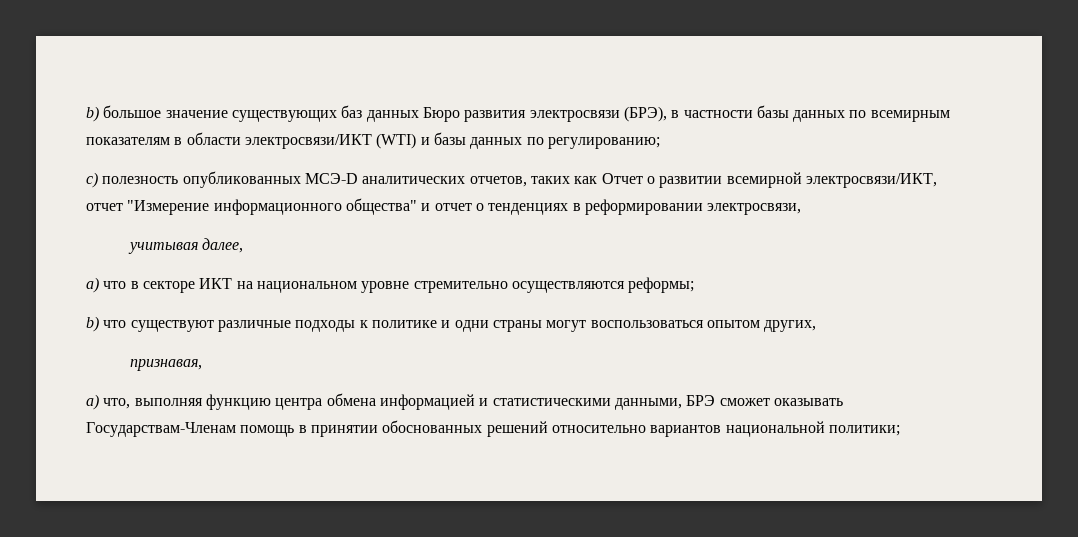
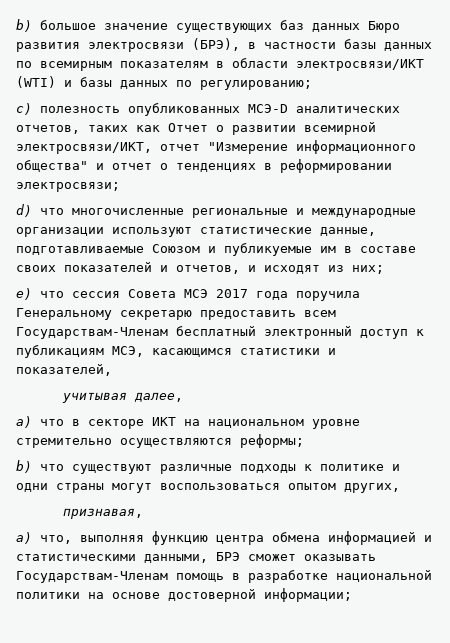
- с) полезность опубликованных МСЭ-D аналитических отчетов, таких как Отчет о развитии всемирной электросвязи/ИКТ, отчет "Измерение информационного общества" и отчет о тенденциях в реформировании электросвязи,
+ с) полезность опубликованных МСЭ-D аналитических отчетов, таких как Отчет о развитии всемирной электросвязи/ИКТ, отчет "Измерение информационного общества" и отчет о тенденциях в реформировании электросвязи;
+ d) что многочисленные региональные и международные организации используют статистические данные, подготавливаемые Союзом и публикуемые им в составе своих показателей и отчетов, и исходят из них;
+ e) что сессия Совета МСЭ 2017 года поручила Генеральному секретарю предоставить всем Государствам-Членам бесплатный электронный доступ к публикациям МСЭ, касающимся статистики и показателей,
- а) что, выполняя функцию центра обмена информацией и статистическими данными, БРЭ сможет оказывать Государствам-Членам помощь в принятии обоснованных решений относительно вариантов национальной политики;
+ а) что, выполняя функцию центра обмена информацией и статистическими данными, БРЭ сможет оказывать Государствам-Членам помощь в разработке национальной политики на основе достоверной информации;

